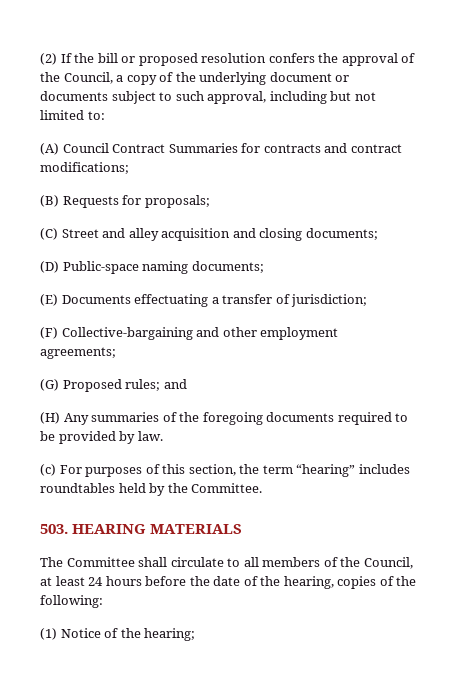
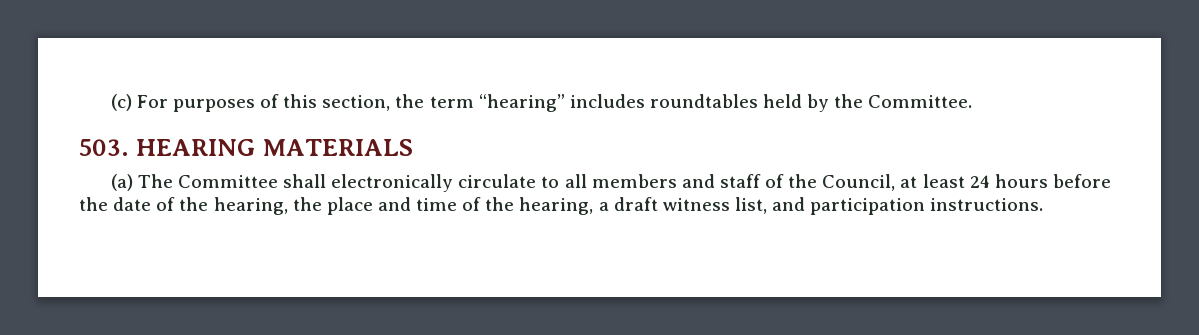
- (2) If the bill or proposed resolution confers the approval of the Council, a copy of the underlying document or documents subject to such approval, including but not limited to:
- (A) Council Contract Summaries for contracts and contract modifications;
- (B) Requests for proposals;
- (C) Street and alley acquisition and closing documents;
- (D) Public-space naming documents;
- (E) Documents effectuating a transfer of jurisdiction;
- (F) Collective-bargaining and other employment agreements;
- (G) Proposed rules; and
- (H) Any summaries of the foregoing documents required to be provided by law.
- The Committee shall circulate to all members of the Council, at least 24 hours before the date of the hearing, copies of the following:
- (1) Notice of the hearing;
+ (a) The Committee shall electronically circulate to all members and staff of the Council, at least 24 hours before the date of the hearing, the place and time of the hearing, a draft witness list, and participation instructions.

